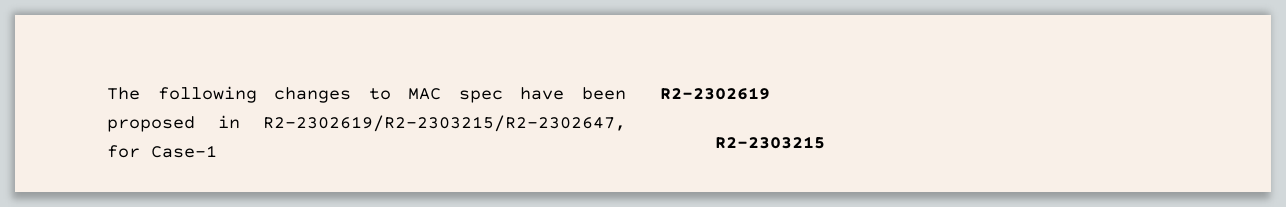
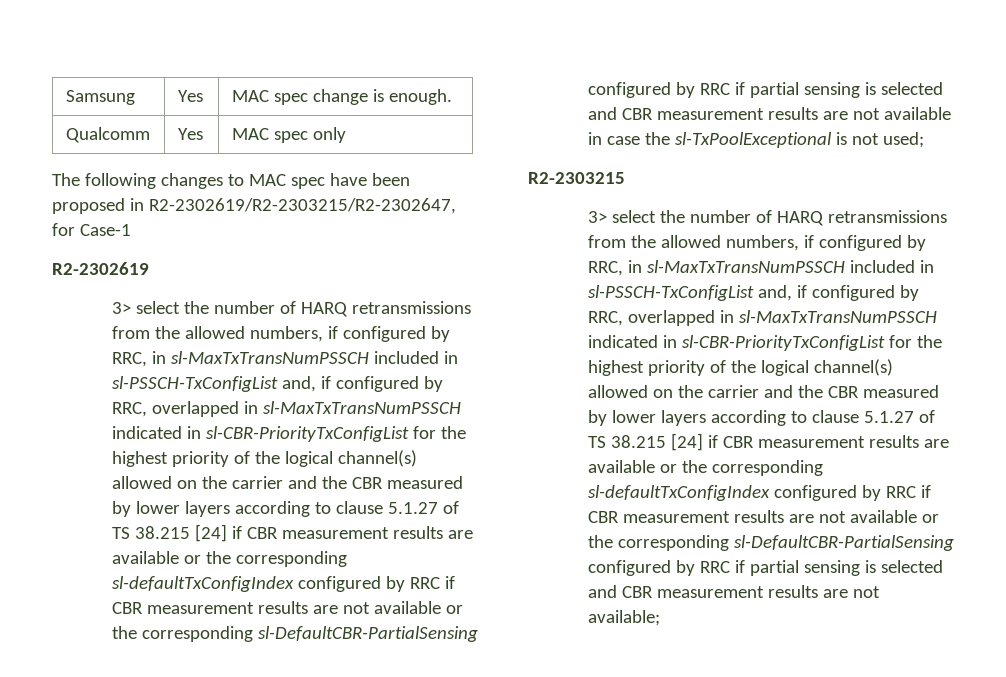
+ Samsung | Yes | MAC spec change is enough.
+ Qualcomm | Yes | MAC spec only
+ 3> select the number of HARQ retransmissions from the allowed numbers, if configured by RRC, in sl-MaxTxTransNumPSSCH included in sl-PSSCH-TxConfigList and, if configured by RRC, overlapped in sl-MaxTxTransNumPSSCH indicated in sl-CBR-PriorityTxConfigList for the highest priority of the logical channel(s) allowed on the carrier and the CBR measured by lower layers according to clause 5.1.27 of TS 38.215 [24] if CBR measurement results are available or the corresponding sl-defaultTxConfigIndex configured by RRC if CBR measurement results are not available or the corresponding sl-DefaultCBR-PartialSensing configured by RRC if partial sensing is selected and CBR measurement results are not available in case the sl-TxPoolExceptional is not used;
  R2-2303215
+ 3> select the number of HARQ retransmissions from the allowed numbers, if configured by RRC, in sl-MaxTxTransNumPSSCH included in sl-PSSCH-TxConfigList and, if configured by RRC, overlapped in sl-MaxTxTransNumPSSCH indicated in sl-CBR-PriorityTxConfigList for the highest priority of the logical channel(s) allowed on the carrier and the CBR measured by lower layers according to clause 5.1.27 of TS 38.215 [24] if CBR measurement results are available or the corresponding sl-defaultTxConfigIndex configured by RRC if CBR measurement results are not available or the corresponding sl-DefaultCBR-PartialSensing configured by RRC if partial sensing is selected and CBR measurement results are not available;

